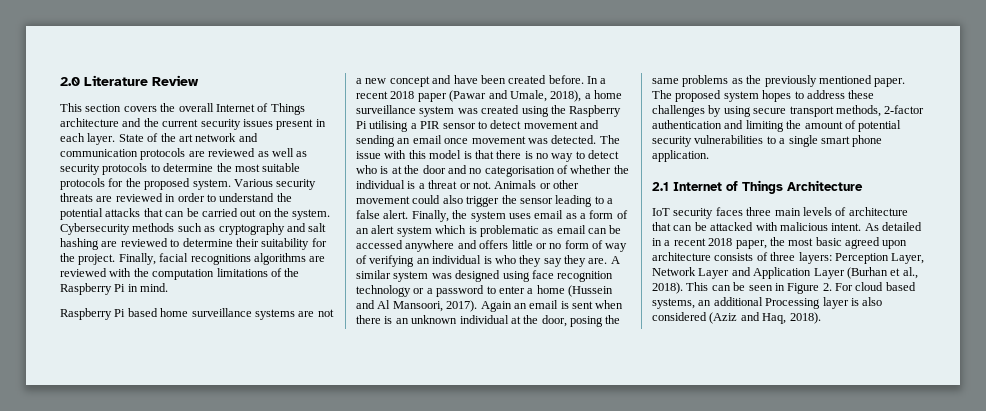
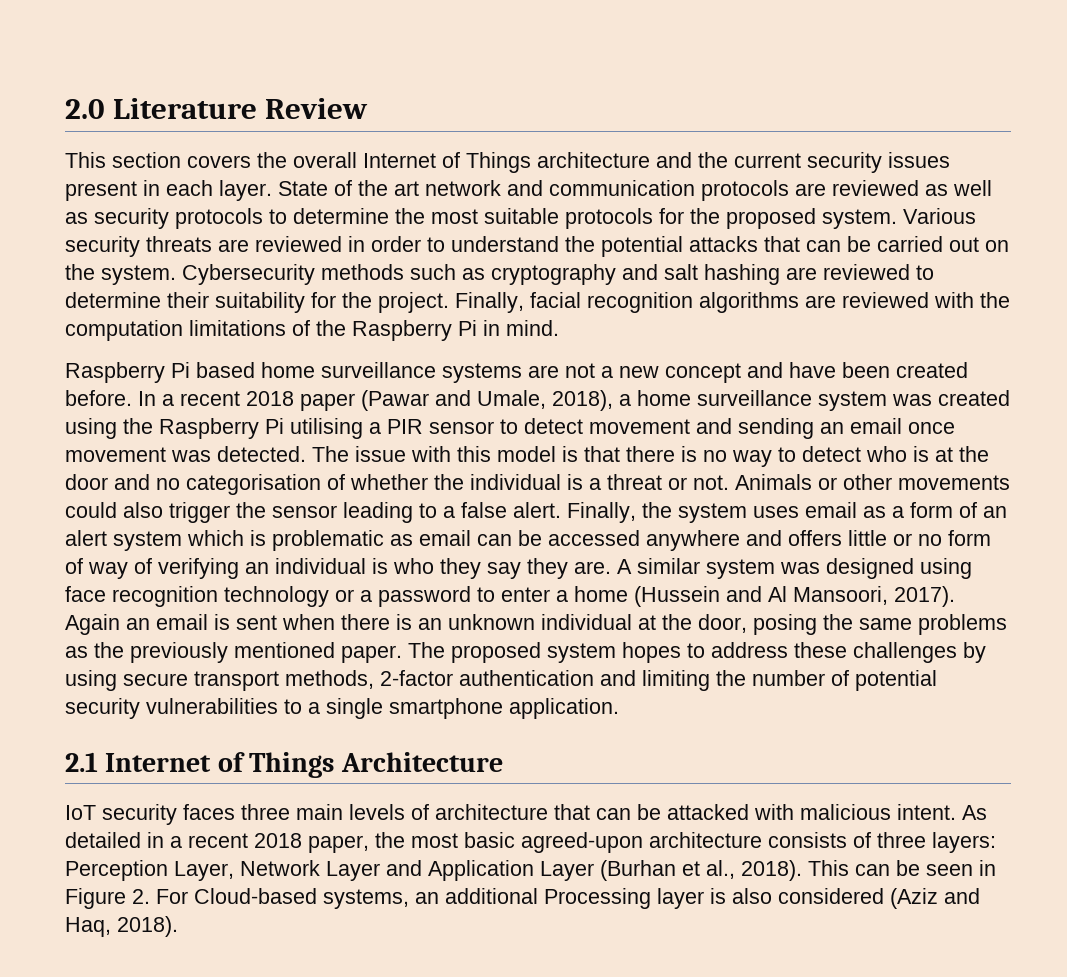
- Finally, facial recognitions algorithms are reviewed with the computation limitations of the Raspberry Pi in mind.
+ Finally, facial recognition algorithms are reviewed with the computation limitations of the Raspberry Pi in mind.
- Animals or other movement could also trigger the sensor leading to a false alert.
+ Animals or other movements could also trigger the sensor leading to a false alert.
- The proposed system hopes to address these challenges by using secure transport methods, 2-factor authentication and limiting the amount of potential security vulnerabilities to a single smart phone application.
+ The proposed system hopes to address these challenges by using secure transport methods, 2-factor authentication and limiting the number of potential security vulnerabilities to a single smartphone application.
- As detailed in a recent 2018 paper, the most basic agreed upon architecture consists of three layers: Perception Layer, Network Layer and Application Layer (Burhan et al., 2018).
+ As detailed in a recent 2018 paper, the most basic agreed-upon architecture consists of three layers: Perception Layer, Network Layer and Application Layer (Burhan et al., 2018).
- This can be seen in Figure 2. For cloud based systems, an additional Processing layer is also considered (Aziz and Haq, 2018).
+ This can be seen in Figure 2. For Cloud-based systems, an additional Processing layer is also considered (Aziz and Haq, 2018).

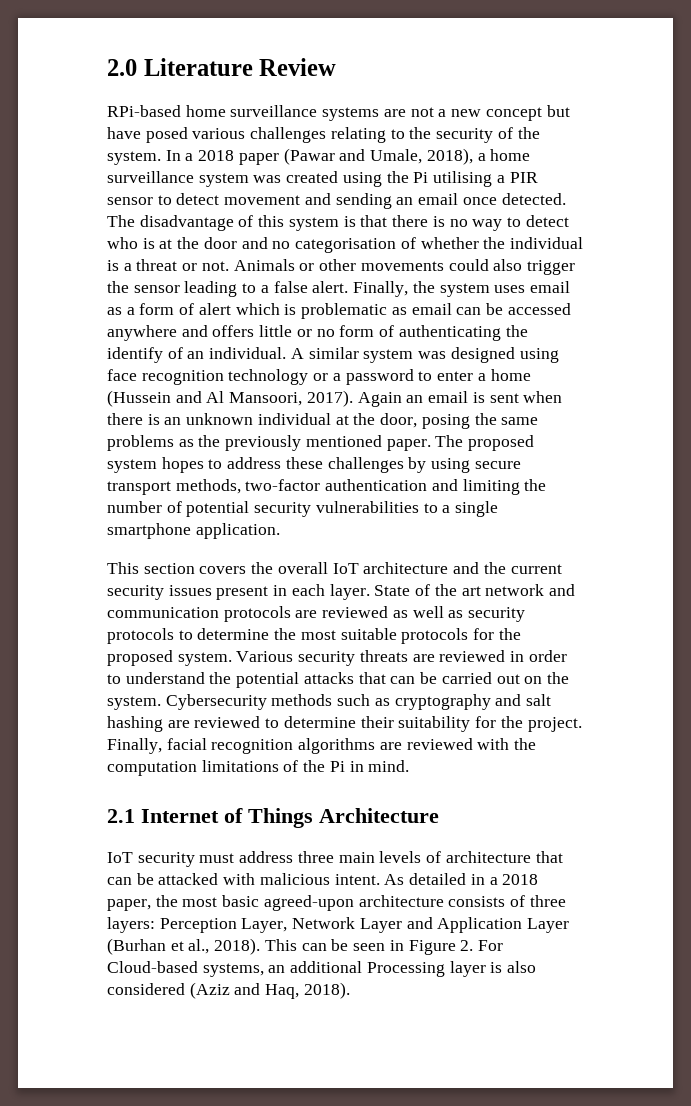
+ RPi-based home surveillance systems are not a new concept but have posed various challenges relating to the security of the system. In a 2018 paper (Pawar and Umale, 2018), a home surveillance system was created using the Pi utilising a PIR sensor to detect movement and sending an email once detected. The disadvantage of this system is that there is no way to detect who is at the door and no categorisation of whether the individual is a threat or not. Animals or other movements could also trigger the sensor leading to a false alert. Finally, the system uses email as a form of alert which is problematic as email can be accessed anywhere and offers little or no form of authenticating the identify of an individual. A similar system was designed using face recognition technology or a password to enter a home (Hussein and Al Mansoori, 2017). Again an email is sent when there is an unknown individual at the door, posing the same problems as the previously mentioned paper. The proposed system hopes to address these challenges by using secure transport methods, two-factor authentication and limiting the number of potential security vulnerabilities to a single smartphone application.
- This section covers the overall Internet of Things architecture and the current security issues present in each layer.
+ This section covers the overall IoT architecture and the current security issues present in each layer.
- Finally, facial recognition algorithms are reviewed with the computation limitations of the Raspberry Pi in mind.
+ Finally, facial recognition algorithms are reviewed with the computation limitations of the Pi in mind.
- Raspberry Pi based home surveillance systems are not a new concept and have been created before. In a recent 2018 paper (Pawar and Umale, 2018), a home surveillance system was created using the Raspberry Pi utilising a PIR sensor to detect movement and sending an email once movement was detected. The issue with this model is that there is no way to detect who is at the door and no categorisation of whether the individual is a threat or not. Animals or other movements could also trigger the sensor leading to a false alert. Finally, the system uses email as a form of an alert system which is problematic as email can be accessed anywhere and offers little or no form of way of verifying an individual is who they say they are. A similar system was designed using face recognition technology or a password to enter a home (Hussein and Al Mansoori, 2017). Again an email is sent when there is an unknown individual at the door, posing the same problems as the previously mentioned paper. The proposed system hopes to address these challenges by using secure transport methods, 2-factor authentication and limiting the number of potential security vulnerabilities to a single smartphone application.
- IoT security faces three main levels of architecture that can be attacked with malicious intent.
+ IoT security must address three main levels of architecture that can be attacked with malicious intent.
- As detailed in a recent 2018 paper, the most basic agreed-upon architecture consists of three layers: Perception Layer, Network Layer and Application Layer (Burhan et al., 2018).
+ As detailed in a 2018 paper, the most basic agreed-upon architecture consists of three layers: Perception Layer, Network Layer and Application Layer (Burhan et al., 2018).

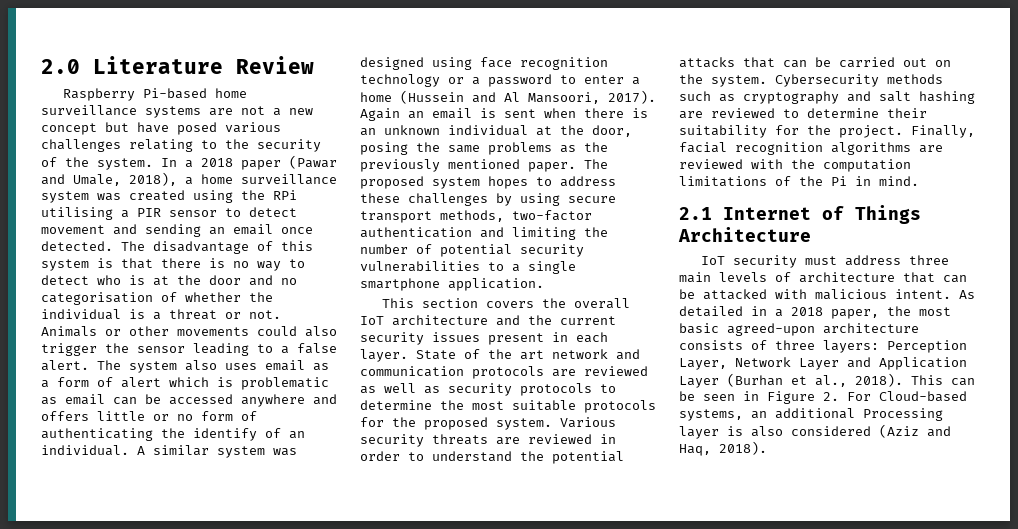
- RPi-based home surveillance systems are not a new concept but have posed various challenges relating to the security of the system.
+ Raspberry Pi-based home surveillance systems are not a new concept but have posed various challenges relating to the security of the system.
- In a 2018 paper (Pawar and Umale, 2018), a home surveillance system was created using the Pi utilising a PIR sensor to detect movement and sending an email once detected.
+ In a 2018 paper (Pawar and Umale, 2018), a home surveillance system was created using the RPi utilising a PIR sensor to detect movement and sending an email once detected.
- Finally, the system uses email as a form of alert which is problematic as email can be accessed anywhere and offers little or no form of authenticating the identify of an individual.
+ The system also uses email as a form of alert which is problematic as email can be accessed anywhere and offers little or no form of authenticating the identify of an individual.

